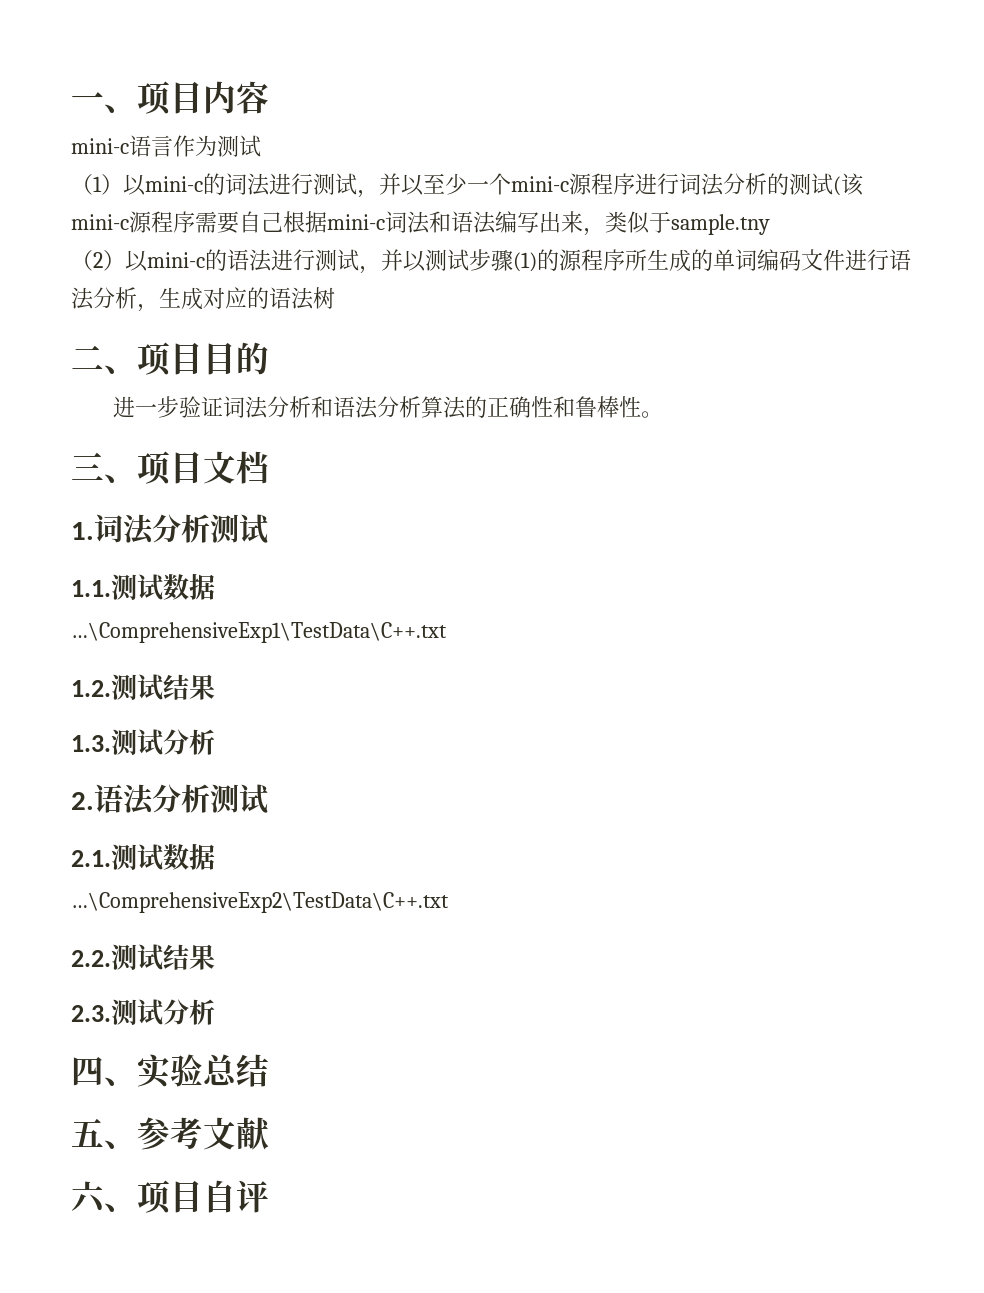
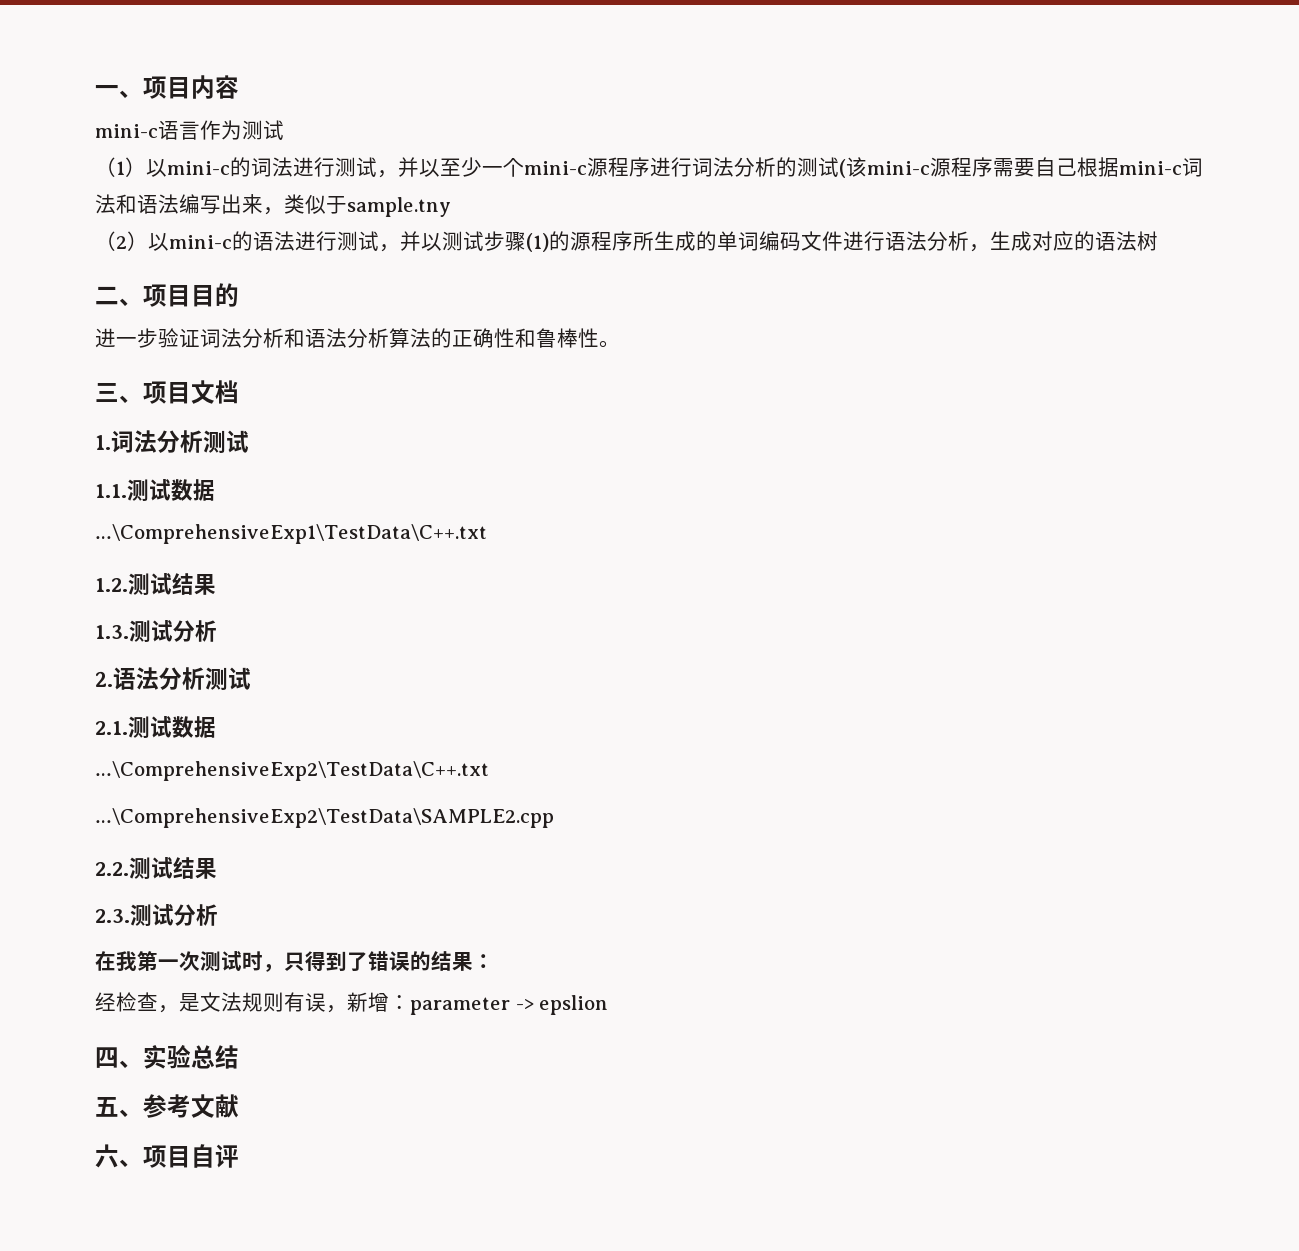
+ …\ComprehensiveExp2\TestData\SAMPLE2.cpp
+ 在我第一次测试时，只得到了错误的结果：
+ 经检查，是文法规则有误，新增：parameter -> epslion

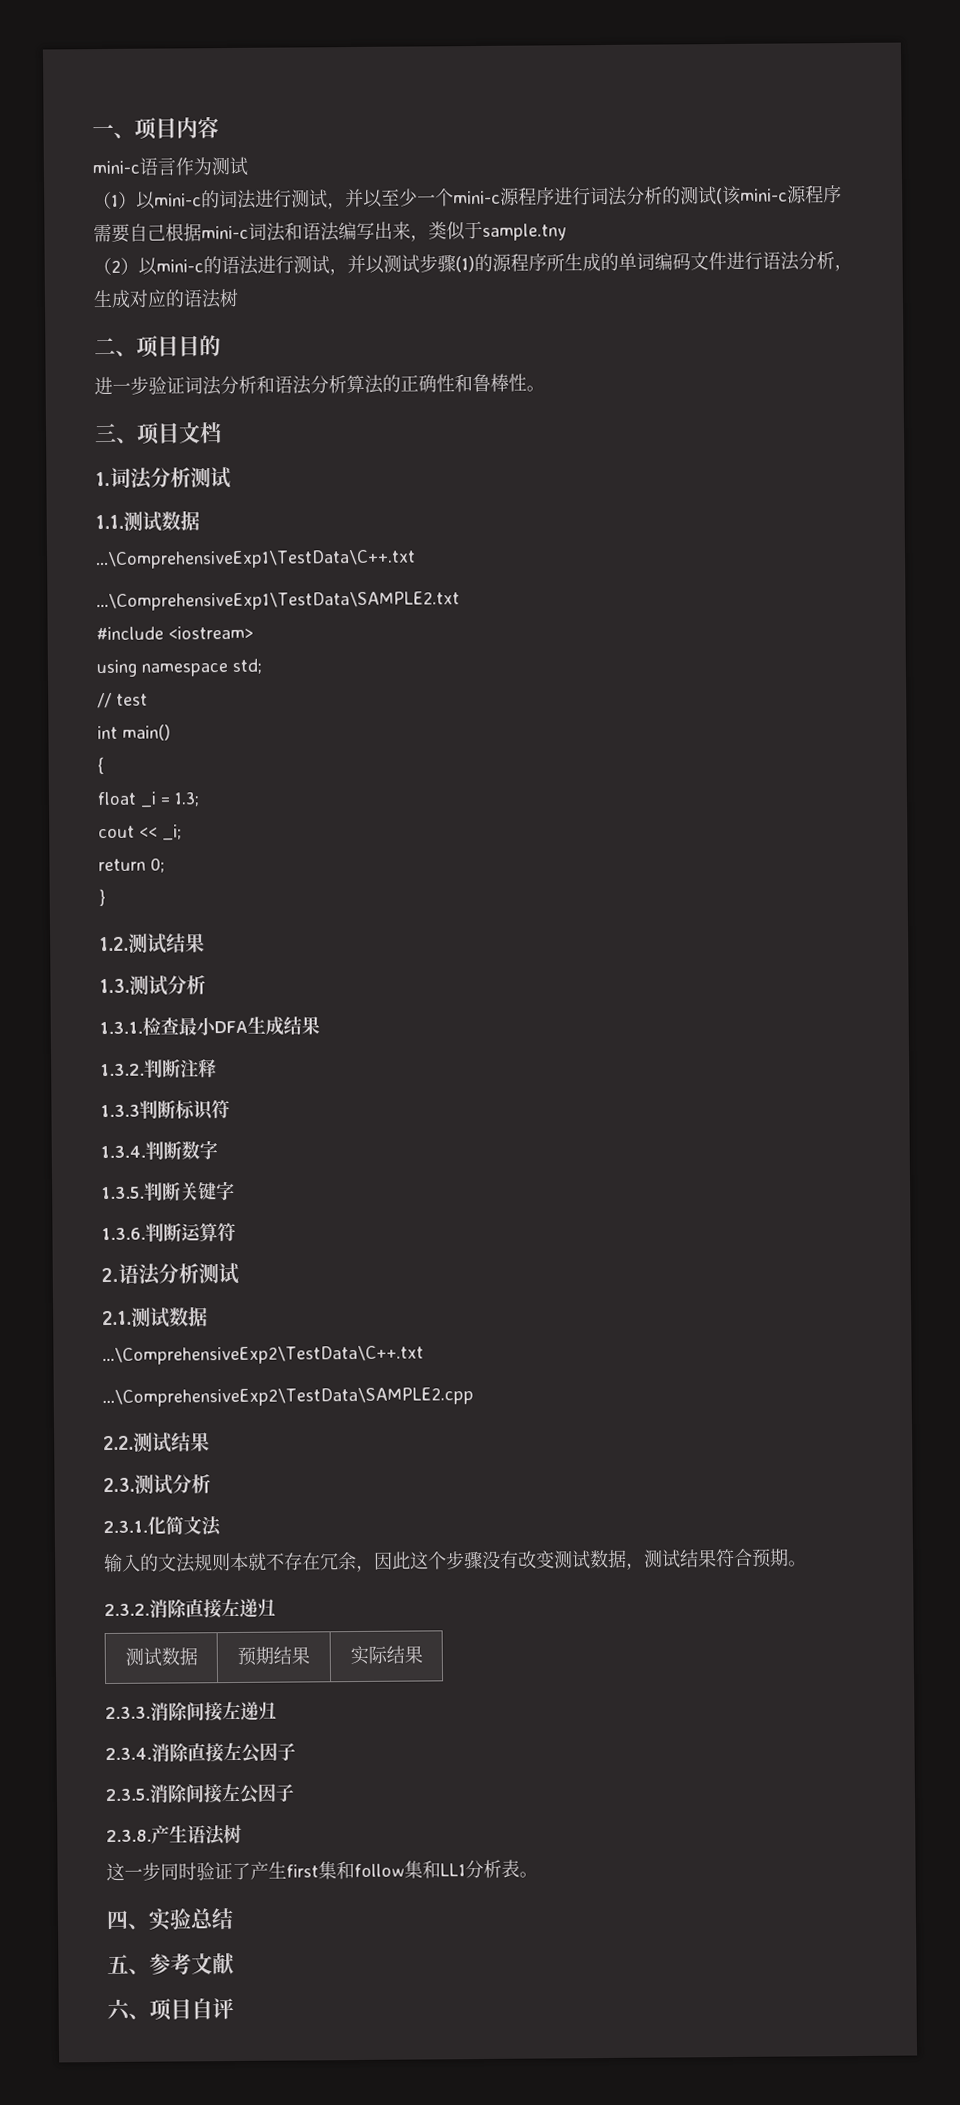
+ …\ComprehensiveExp1\TestData\SAMPLE2.txt
+ #include <iostream>
+ using namespace std;
+ // test
+ int main()
+ {
+ float _i = 1.3;
+ cout << _i;
+ return 0;
+ }
+ 1.3.1.检查最小DFA生成结果
+ 1.3.2.判断注释
+ 1.3.3判断标识符
+ 1.3.4.判断数字
+ 1.3.5.判断关键字
+ 1.3.6.判断运算符
- 在我第一次测试时，只得到了错误的结果：
- 经检查，是文法规则有误，新增：parameter -> epslion
+ 2.3.1.化简文法
+ 输入的文法规则本就不存在冗余，因此这个步骤没有改变测试数据，测试结果符合预期。
+ 2.3.2.消除直接左递归
+ 测试数据 | 预期结果 | 实际结果
+ 2.3.3.消除间接左递归
+ 2.3.4.消除直接左公因子
+ 2.3.5.消除间接左公因子
+ 2.3.8.产生语法树
+ 这一步同时验证了产生first集和follow集和LL1分析表。

